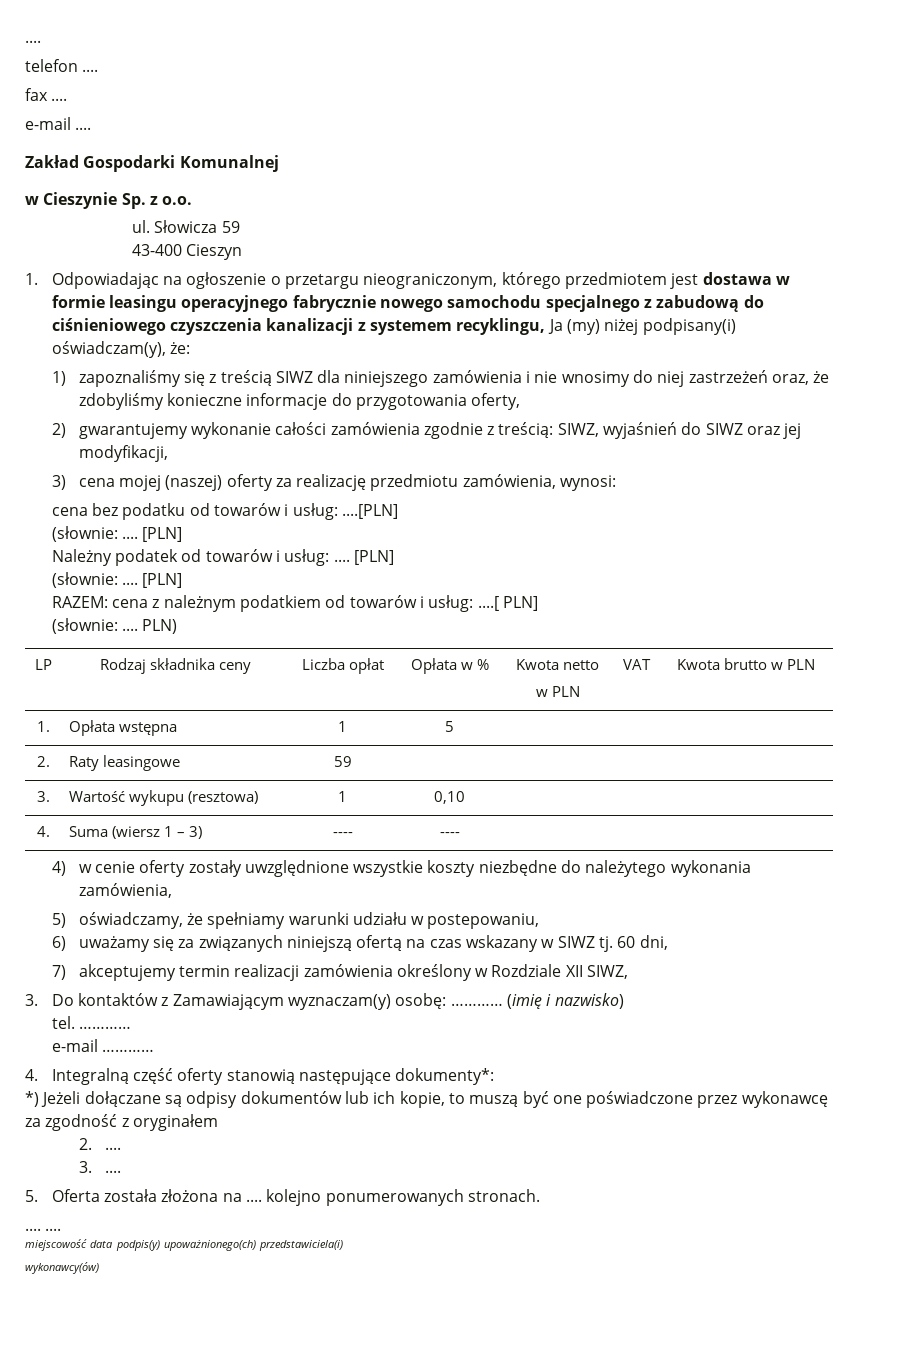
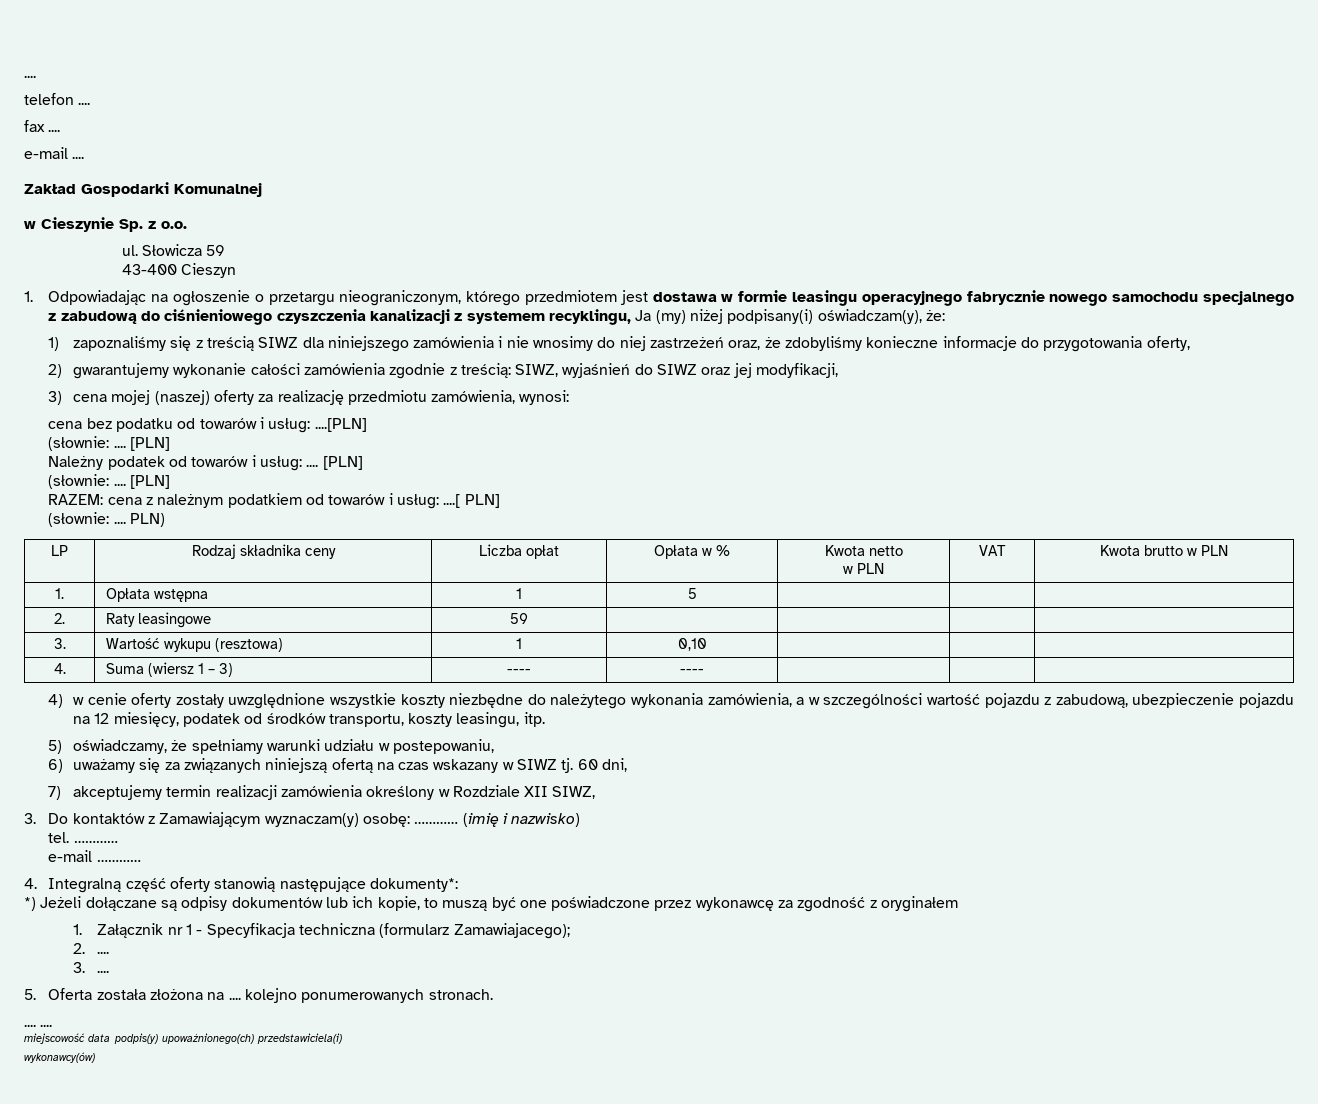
- 4) w cenie oferty zostały uwzględnione wszystkie koszty niezbędne do należytego wykonania zamówienia,
+ 4) w cenie oferty zostały uwzględnione wszystkie koszty niezbędne do należytego wykonania zamówienia, a w szczególności wartość pojazdu z zabudową, ubezpieczenie pojazdu na 12 miesięcy, podatek od środków transportu, koszty leasingu, itp.
+ 1. Załącznik nr 1 - Specyfikacja techniczna (formularz Zamawiajacego);

